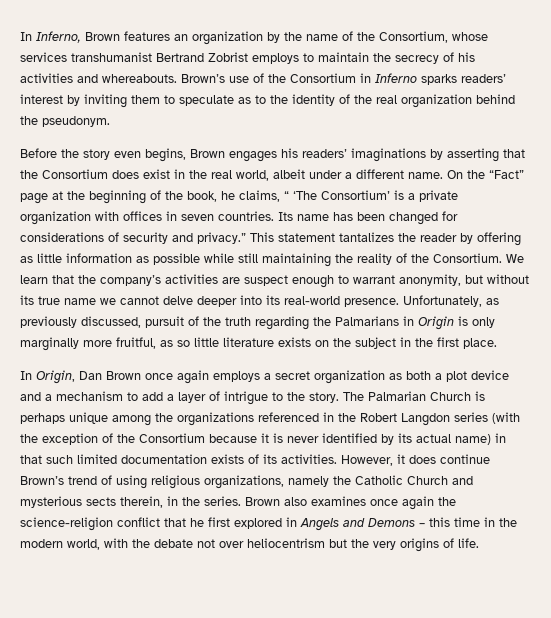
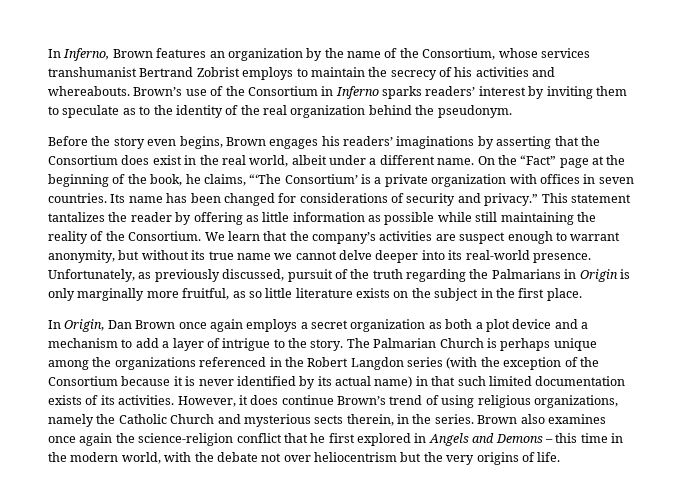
- On the “Fact” page at the beginning of the book, he claims, “ ‘The Consortium’ is a private organization with offices in seven countries.
+ On the “Fact” page at the beginning of the book, he claims, “‘The Consortium’ is a private organization with offices in seven countries.

